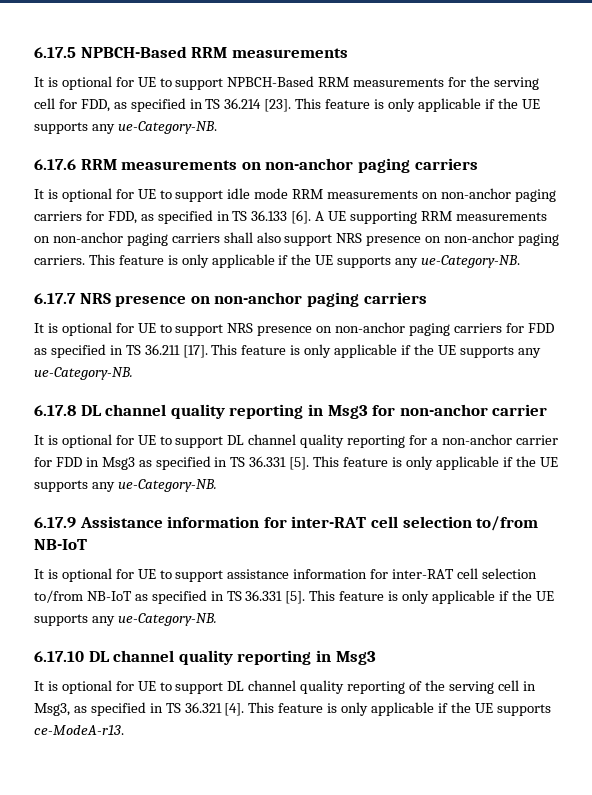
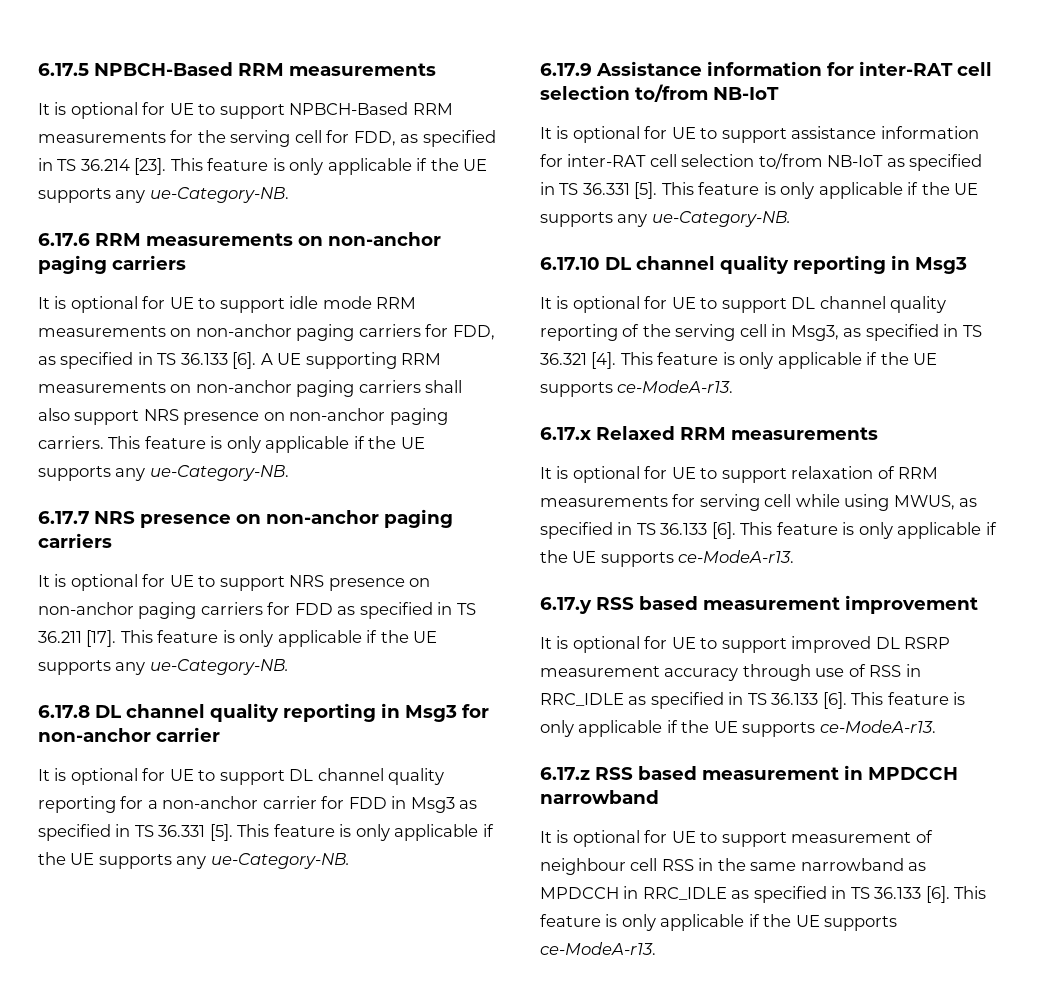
+ 6.17.x Relaxed RRM measurements
+ It is optional for UE to support relaxation of RRM measurements for serving cell while using MWUS, as specified in TS 36.133 [6]. This feature is only applicable if the UE supports ce-ModeA-r13.
+ 6.17.y RSS based measurement improvement
+ It is optional for UE to support improved DL RSRP measurement accuracy through use of RSS in RRC_IDLE as specified in TS 36.133 [6]. This feature is only applicable if the UE supports ce-ModeA-r13.
+ 6.17.z RSS based measurement in MPDCCH narrowband
+ It is optional for UE to support measurement of neighbour cell RSS in the same narrowband as MPDCCH in RRC_IDLE as specified in TS 36.133 [6]. This feature is only applicable if the UE supports ce-ModeA-r13.

